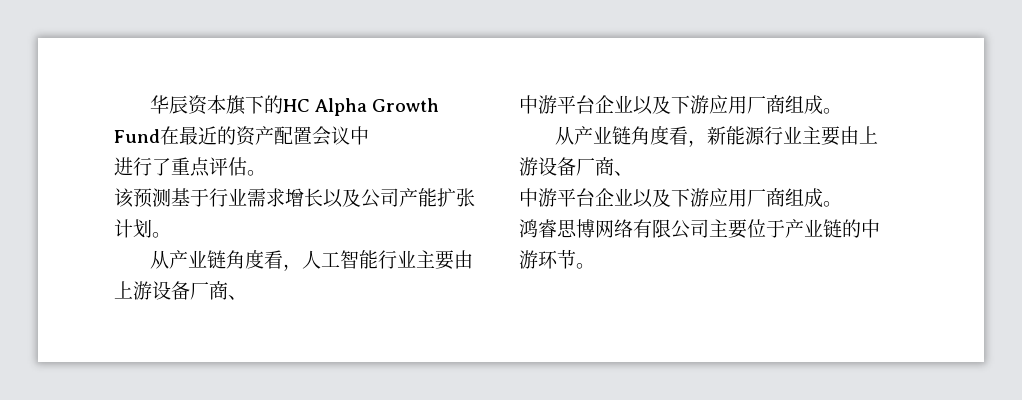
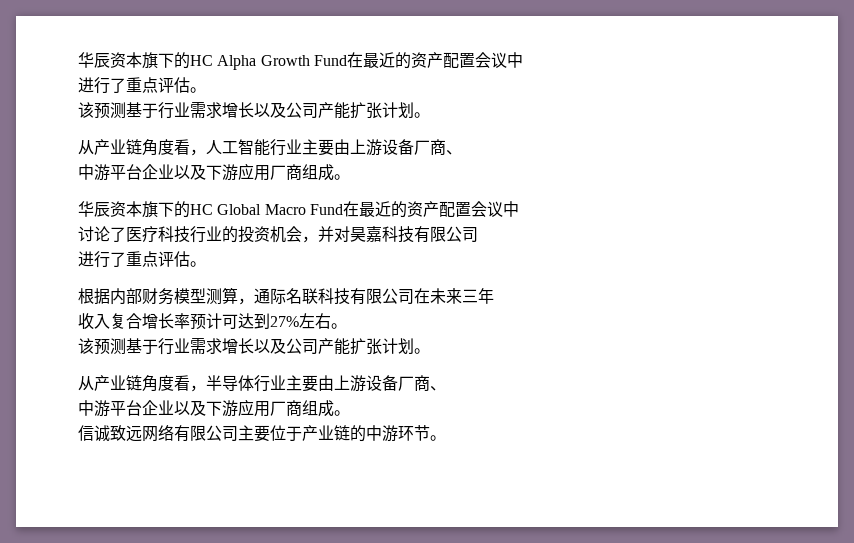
- 从产业链角度看，新能源行业主要由上游设备厂商、
+ 华辰资本旗下的HC Global Macro Fund在最近的资产配置会议中
+ 讨论了医疗科技行业的投资机会，并对昊嘉科技有限公司
+ 进行了重点评估。
+ 根据内部财务模型测算，通际名联科技有限公司在未来三年
+ 收入复合增长率预计可达到27%左右。
+ 该预测基于行业需求增长以及公司产能扩张计划。
+ 从产业链角度看，半导体行业主要由上游设备厂商、
- 鸿睿思博网络有限公司主要位于产业链的中游环节。
+ 信诚致远网络有限公司主要位于产业链的中游环节。

